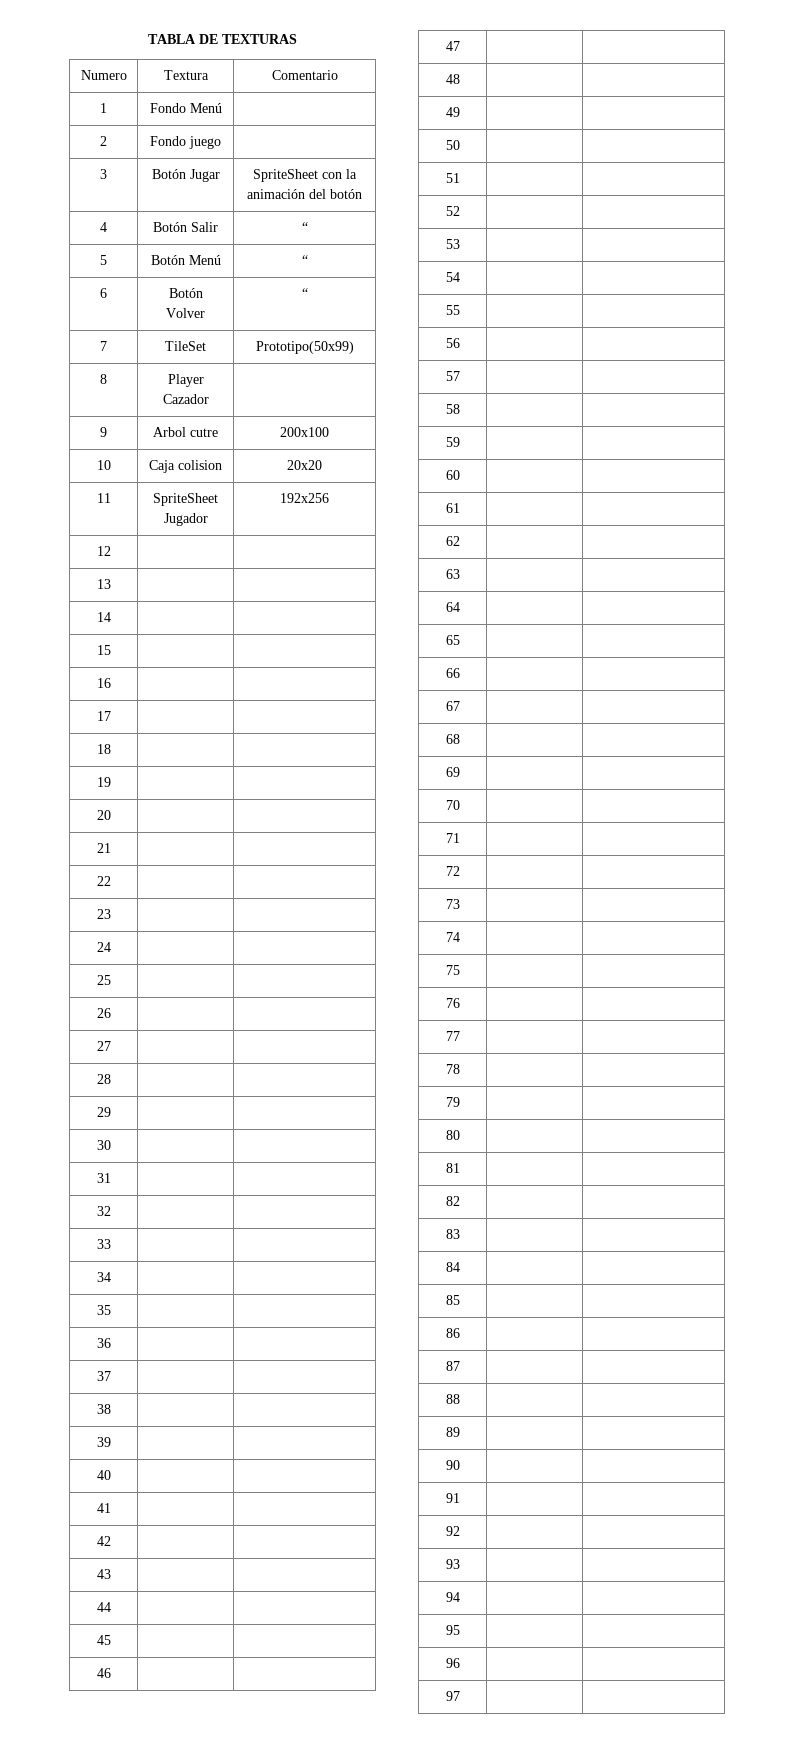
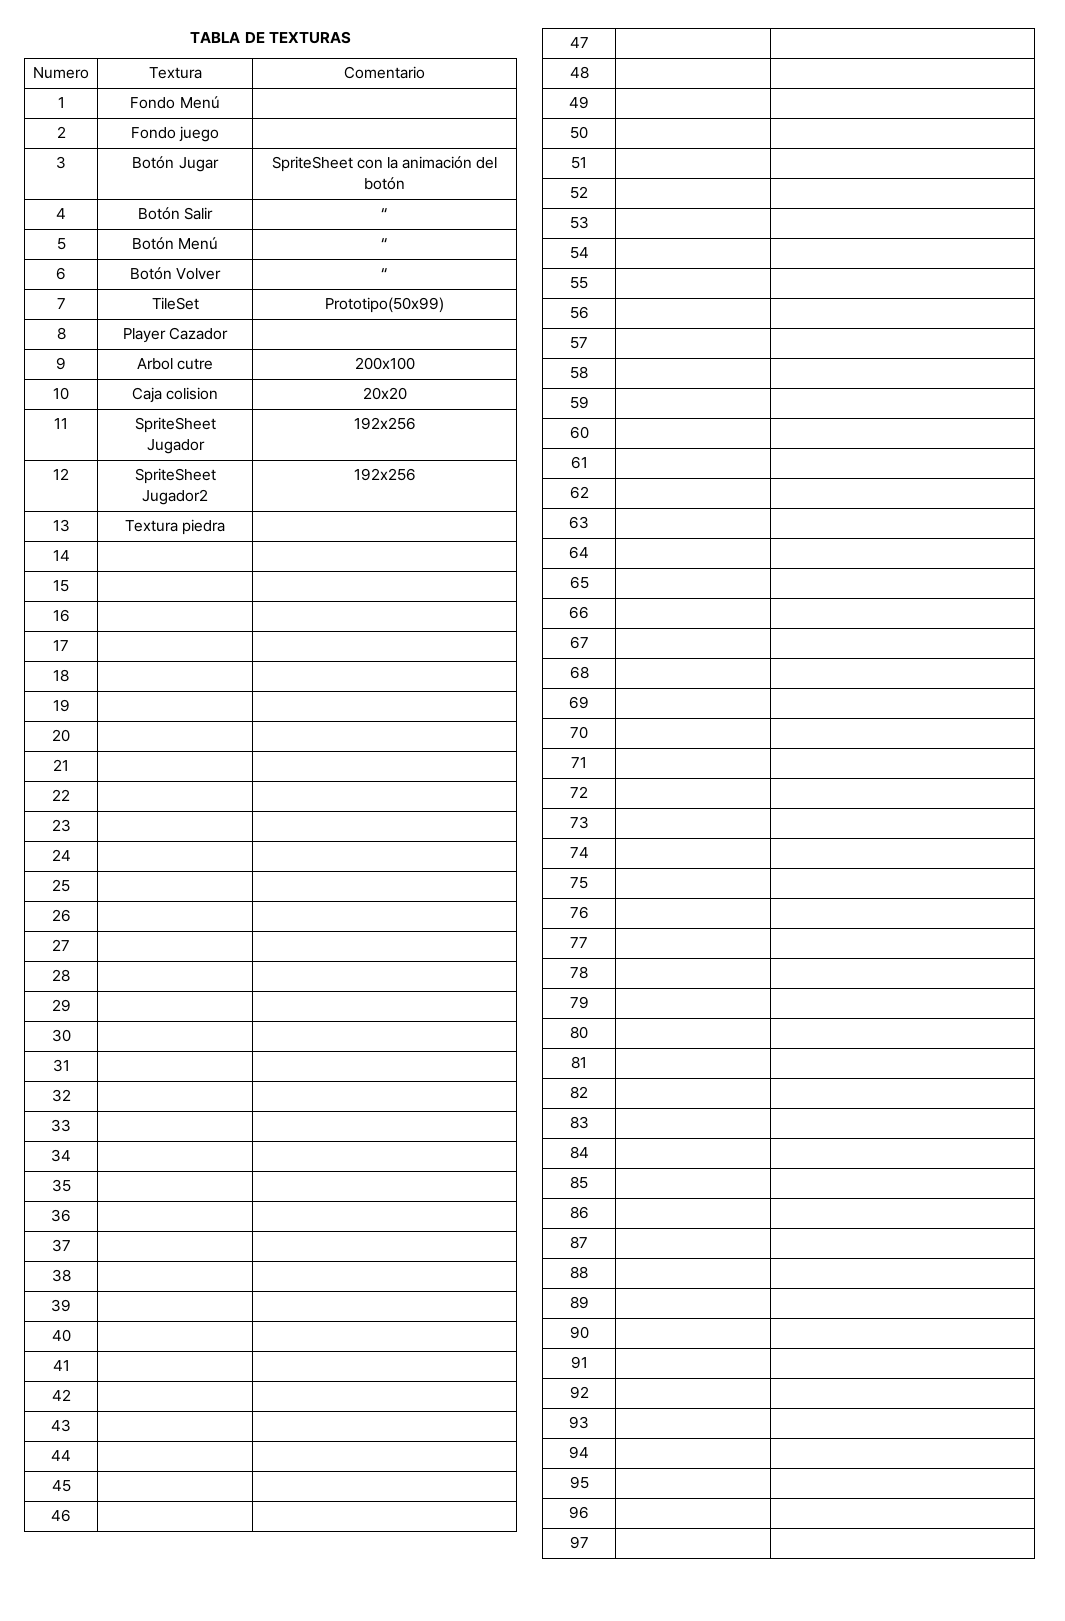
- 12 | |
+ 12 | SpriteSheet Jugador2 | 192x256
- 13 | |
+ 13 | Textura piedra |

